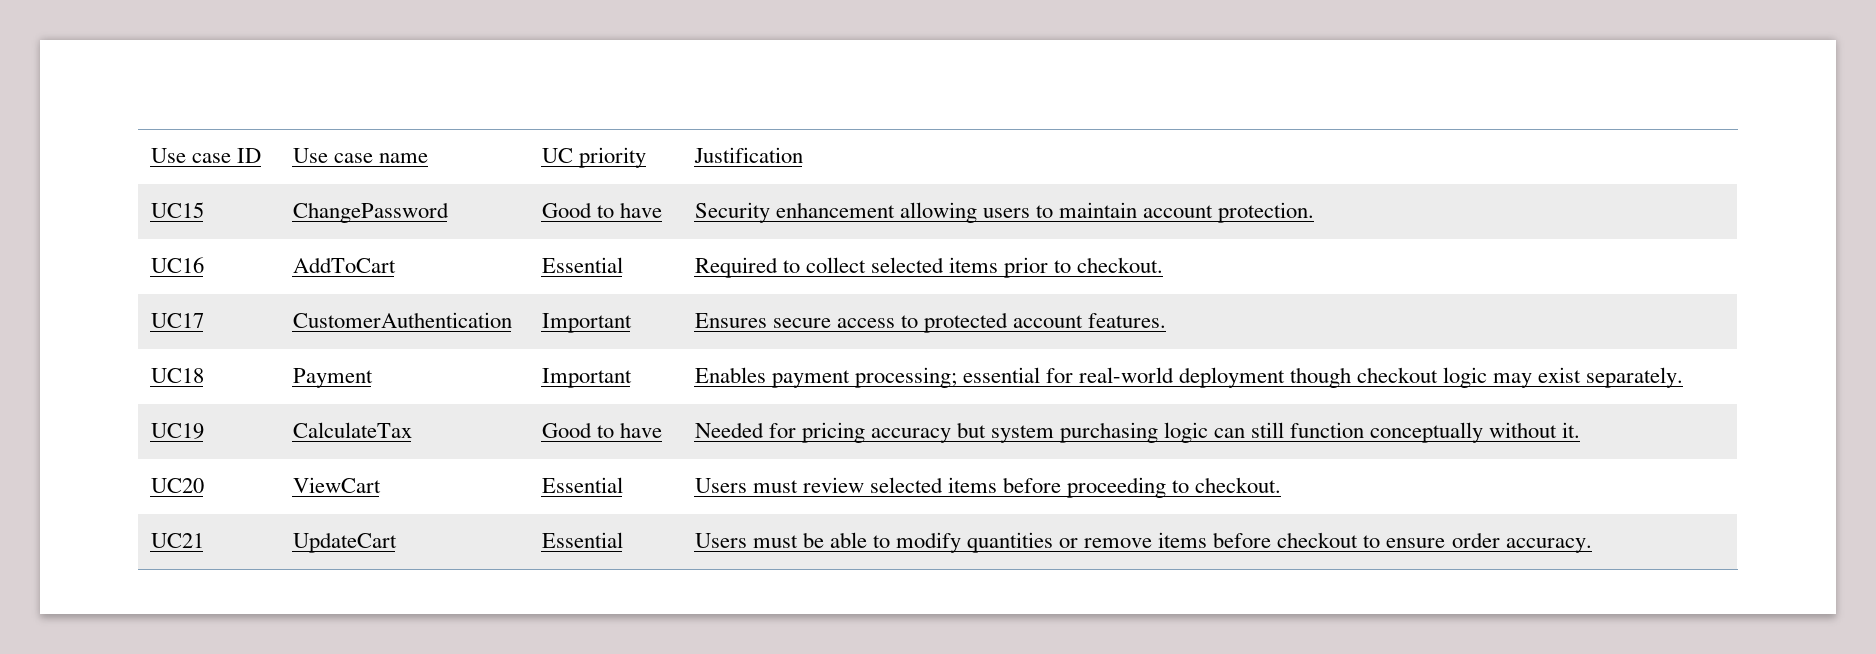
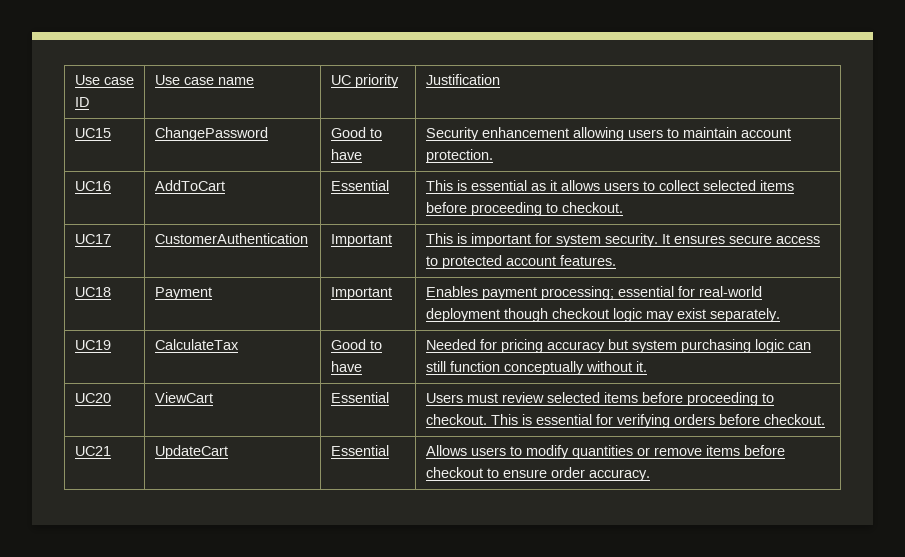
- UC16 | AddToCart | Essential | Required to collect selected items prior to checkout.
+ UC16 | AddToCart | Essential | This is essential as it allows users to collect selected items before proceeding to checkout.
- UC17 | CustomerAuthentication | Important | Ensures secure access to protected account features.
+ UC17 | CustomerAuthentication | Important | This is important for system security. It ensures secure access to protected account features.
- UC20 | ViewCart | Essential | Users must review selected items before proceeding to checkout.
+ UC20 | ViewCart | Essential | Users must review selected items before proceeding to checkout. This is essential for verifying orders before checkout.
- UC21 | UpdateCart | Essential | Users must be able to modify quantities or remove items before checkout to ensure order accuracy.
+ UC21 | UpdateCart | Essential | Allows users to modify quantities or remove items before checkout to ensure order accuracy.

